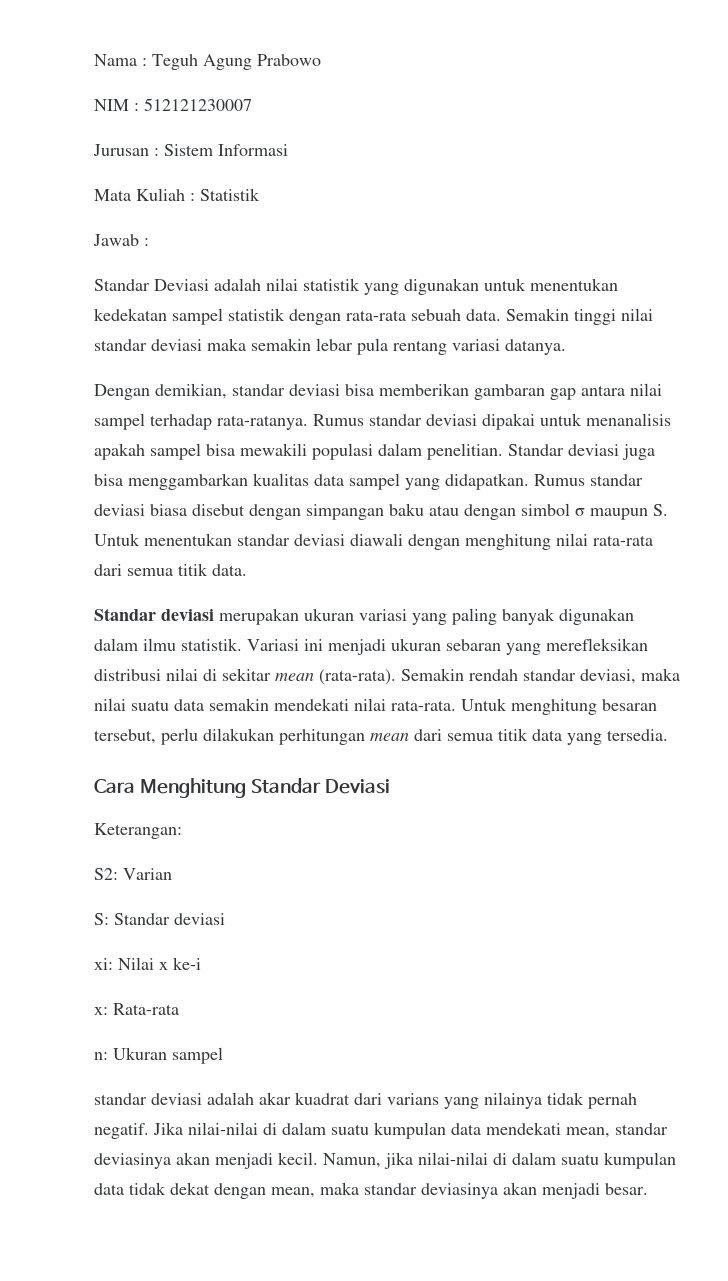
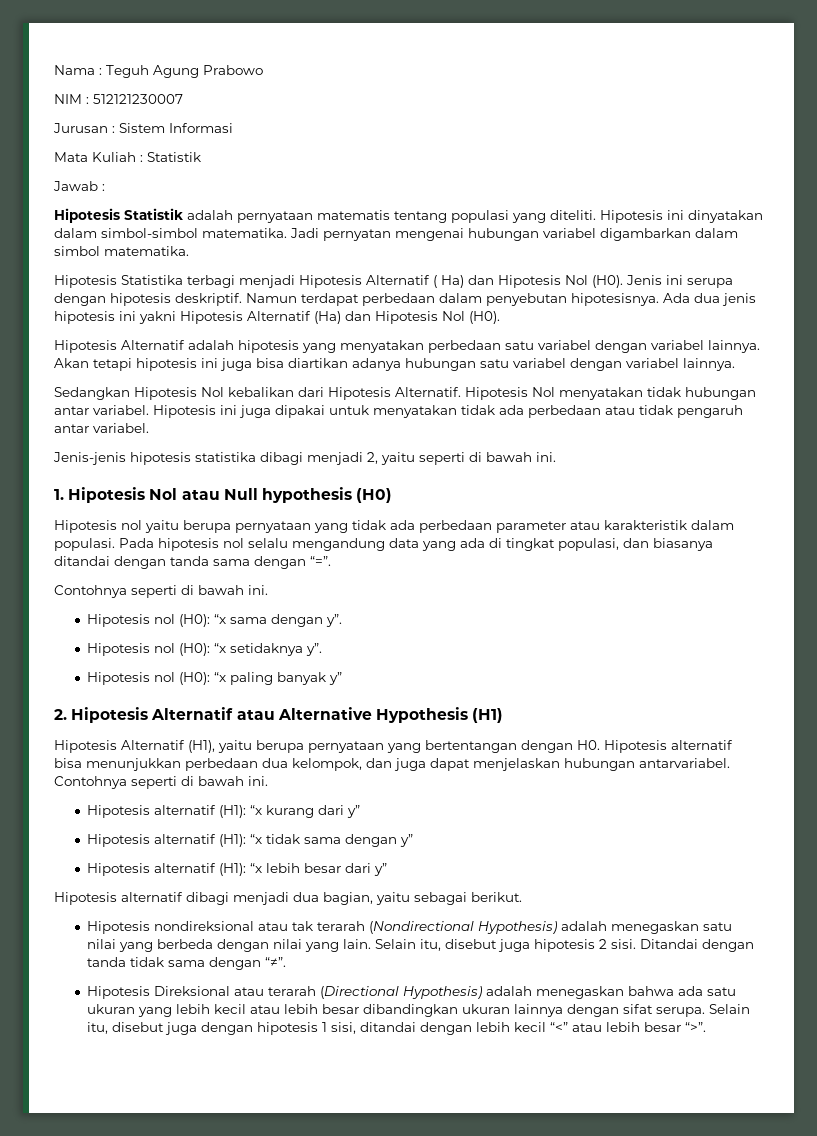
- Standar Deviasi adalah nilai statistik yang digunakan untuk menentukan kedekatan sampel statistik dengan rata-rata sebuah data. Semakin tinggi nilai standar deviasi maka semakin lebar pula rentang variasi datanya.
- Dengan demikian, standar deviasi bisa memberikan gambaran gap antara nilai sampel terhadap rata-ratanya. Rumus standar deviasi dipakai untuk menanalisis apakah sampel bisa mewakili populasi dalam penelitian. Standar deviasi juga bisa menggambarkan kualitas data sampel yang didapatkan. Rumus standar deviasi biasa disebut dengan simpangan baku atau dengan simbol σ maupun S. Untuk menentukan standar deviasi diawali dengan menghitung nilai rata-rata dari semua titik data.
- Standar deviasi merupakan ukuran variasi yang paling banyak digunakan dalam ilmu statistik. Variasi ini menjadi ukuran sebaran yang merefleksikan distribusi nilai di sekitar mean (rata-rata). Semakin rendah standar deviasi, maka nilai suatu data semakin mendekati nilai rata-rata. Untuk menghitung besaran tersebut, perlu dilakukan perhitungan mean dari semua titik data yang tersedia.
- Cara Menghitung Standar Deviasi
- Keterangan:
- S2: Varian
- S: Standar deviasi
- xi: Nilai x ke-i
- x: Rata-rata
- n: Ukuran sampel
- standar deviasi adalah akar kuadrat dari varians yang nilainya tidak pernah negatif. Jika nilai-nilai di dalam suatu kumpulan data mendekati mean, standar deviasinya akan menjadi kecil. Namun, jika nilai-nilai di dalam suatu kumpulan data tidak dekat dengan mean, maka standar deviasinya akan menjadi besar.
+ Hipotesis Statistik adalah pernyataan matematis tentang populasi yang diteliti. Hipotesis ini dinyatakan dalam simbol-simbol matematika. Jadi pernyatan mengenai hubungan variabel digambarkan dalam simbol matematika.
+ Hipotesis Statistika terbagi menjadi Hipotesis Alternatif ( Ha) dan Hipotesis Nol (H0). Jenis ini serupa dengan hipotesis deskriptif. Namun terdapat perbedaan dalam penyebutan hipotesisnya. Ada dua jenis hipotesis ini yakni Hipotesis Alternatif (Ha) dan Hipotesis Nol (H0).
+ Hipotesis Alternatif adalah hipotesis yang menyatakan perbedaan satu variabel dengan variabel lainnya. Akan tetapi hipotesis ini juga bisa diartikan adanya hubungan satu variabel dengan variabel lainnya.
+ Sedangkan Hipotesis Nol kebalikan dari Hipotesis Alternatif. Hipotesis Nol menyatakan tidak hubungan antar variabel. Hipotesis ini juga dipakai untuk menyatakan tidak ada perbedaan atau tidak pengaruh antar variabel.
+ Jenis-jenis hipotesis statistika dibagi menjadi 2, yaitu seperti di bawah ini.
+ 1. Hipotesis Nol atau Null hypothesis (H0)
+ Hipotesis nol yaitu berupa pernyataan yang tidak ada perbedaan parameter atau karakteristik dalam populasi. Pada hipotesis nol selalu mengandung data yang ada di tingkat populasi, dan biasanya ditandai dengan tanda sama dengan “=”.
+ Contohnya seperti di bawah ini.
+ Hipotesis nol (H0): “x sama dengan y”.
+ Hipotesis nol (H0): “x setidaknya y”.
+ Hipotesis nol (H0): “x paling banyak y”
+ 2. Hipotesis Alternatif atau Alternative Hypothesis (H1)
+ Hipotesis Alternatif (H1), yaitu berupa pernyataan yang bertentangan dengan H0. Hipotesis alternatif bisa menunjukkan perbedaan dua kelompok, dan juga dapat menjelaskan hubungan antarvariabel. Contohnya seperti di bawah ini.
+ Hipotesis alternatif (H1): “x kurang dari y”
+ Hipotesis alternatif (H1): “x tidak sama dengan y”
+ Hipotesis alternatif (H1): “x lebih besar dari y”
+ Hipotesis alternatif dibagi menjadi dua bagian, yaitu sebagai berikut.
+ Hipotesis nondireksional atau tak terarah (Nondirectional Hypothesis) adalah menegaskan satu nilai yang berbeda dengan nilai yang lain. Selain itu, disebut juga hipotesis 2 sisi. Ditandai dengan tanda tidak sama dengan “≠”.
+ Hipotesis Direksional atau terarah (Directional Hypothesis) adalah menegaskan bahwa ada satu ukuran yang lebih kecil atau lebih besar dibandingkan ukuran lainnya dengan sifat serupa. Selain itu, disebut juga dengan hipotesis 1 sisi, ditandai dengan lebih kecil “<” atau lebih besar “>”.

